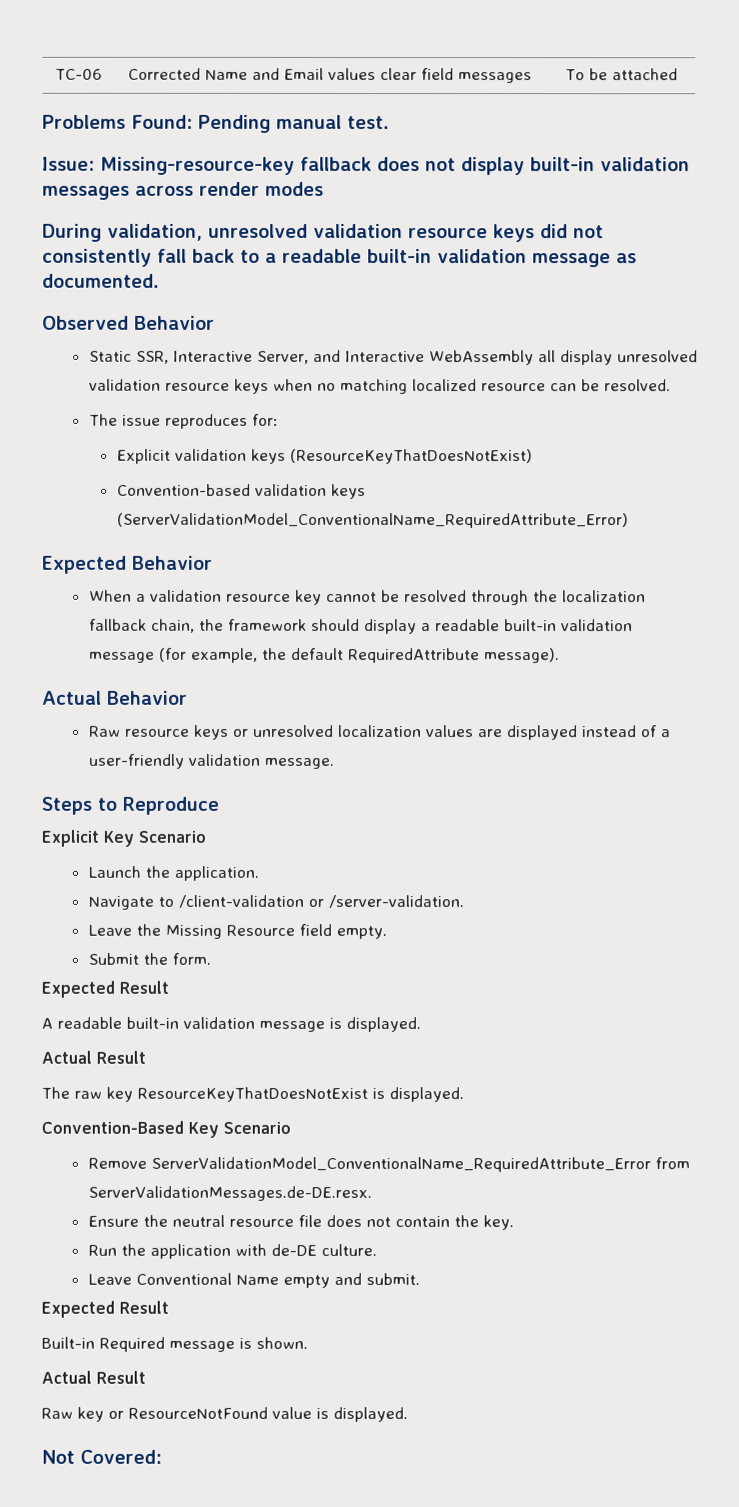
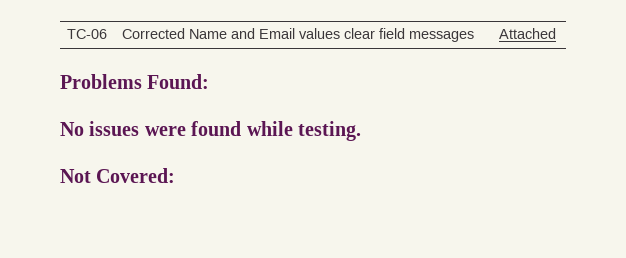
- TC-06 | Corrected Name and Email values clear field messages | To be attached
+ TC-06 | Corrected Name and Email values clear field messages | Attached
- Problems Found: Pending manual test.
- Issue: Missing-resource-key fallback does not display built-in validation messages across render modes
- During validation, unresolved validation resource keys did not consistently fall back to a readable built-in validation message as documented.
- Observed Behavior
- Static SSR, Interactive Server, and Interactive WebAssembly all display unresolved validation resource keys when no matching localized resource can be resolved.
- The issue reproduces for:
- Explicit validation keys (ResourceKeyThatDoesNotExist)
- Convention-based validation keys (ServerValidationModel_ConventionalName_RequiredAttribute_Error)
- Expected Behavior
- When a validation resource key cannot be resolved through the localization fallback chain, the framework should display a readable built-in validation message (for example, the default RequiredAttribute message).
- Actual Behavior
- Raw resource keys or unresolved localization values are displayed instead of a user-friendly validation message.
- Steps to Reproduce
- Explicit Key Scenario
- Launch the application.
- Navigate to /client-validation or /server-validation.
- Leave the Missing Resource field empty.
- Submit the form.
- Expected Result
- A readable built-in validation message is displayed.
- Actual Result
- The raw key ResourceKeyThatDoesNotExist is displayed.
- Convention-Based Key Scenario
- Remove ServerValidationModel_ConventionalName_RequiredAttribute_Error from ServerValidationMessages.de-DE.resx.
- Ensure the neutral resource file does not contain the key.
- Run the application with de-DE culture.
- Leave Conventional Name empty and submit.
- Expected Result
- Built-in Required message is shown.
- Actual Result
- Raw key or ResourceNotFound value is displayed.
+ Problems Found:
+ No issues were found while testing.

